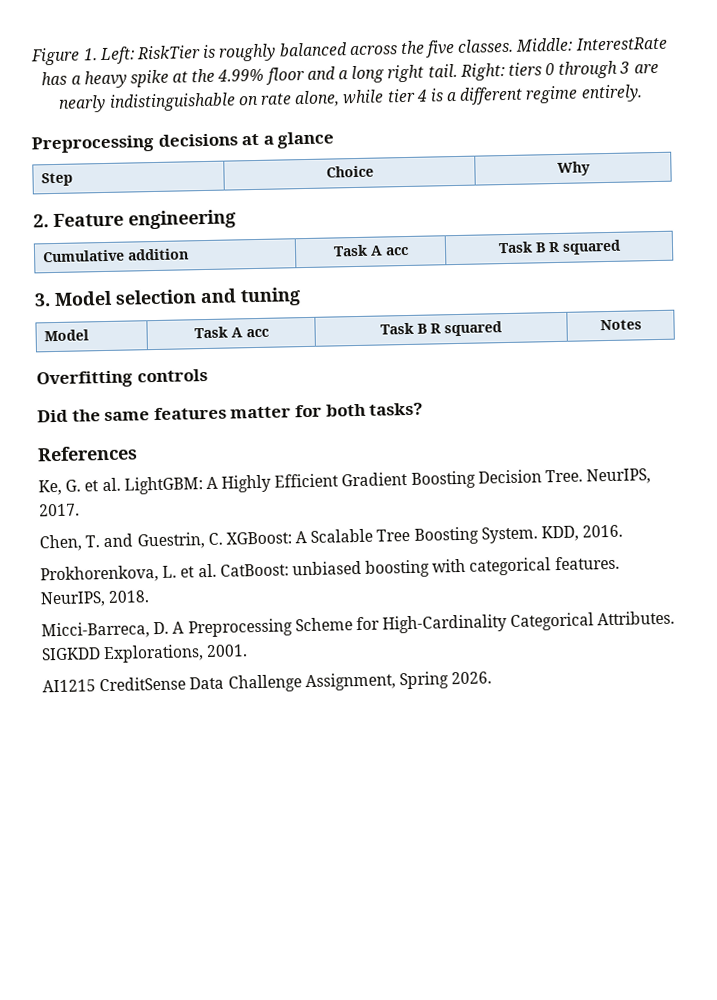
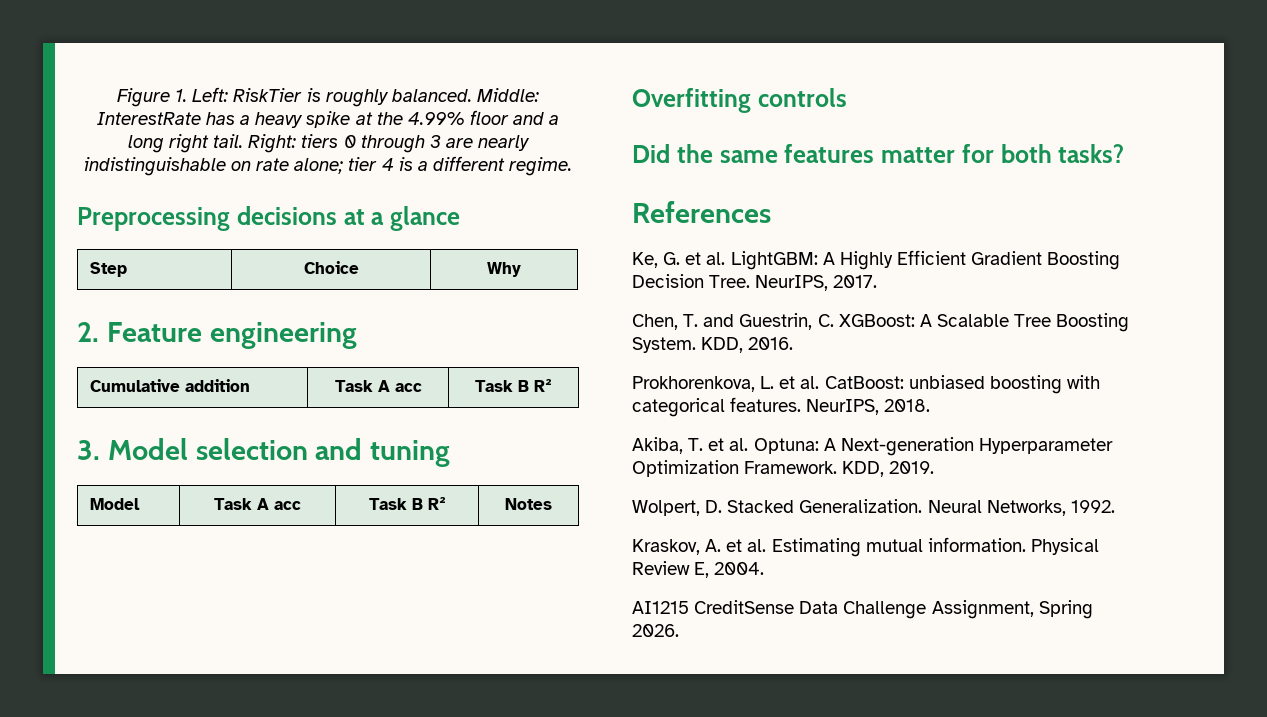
- Figure 1. Left: RiskTier is roughly balanced across the five classes.
+ Figure 1. Left: RiskTier is roughly balanced.
- Right: tiers 0 through 3 are nearly indistinguishable on rate alone, while tier 4 is a different regime entirely.
+ Right: tiers 0 through 3 are nearly indistinguishable on rate alone; tier 4 is a different regime.
- Cumulative addition | Task A acc | Task B R squared
+ Cumulative addition | Task A acc | Task B R²
- Model | Task A acc | Task B R squared | Notes
+ Model | Task A acc | Task B R² | Notes
- Micci-Barreca, D. A Preprocessing Scheme for High-Cardinality Categorical Attributes. SIGKDD Explorations, 2001.
+ Akiba, T. et al. Optuna: A Next-generation Hyperparameter Optimization Framework. KDD, 2019.
+ Wolpert, D. Stacked Generalization. Neural Networks, 1992.
+ Kraskov, A. et al. Estimating mutual information. Physical Review E, 2004.

